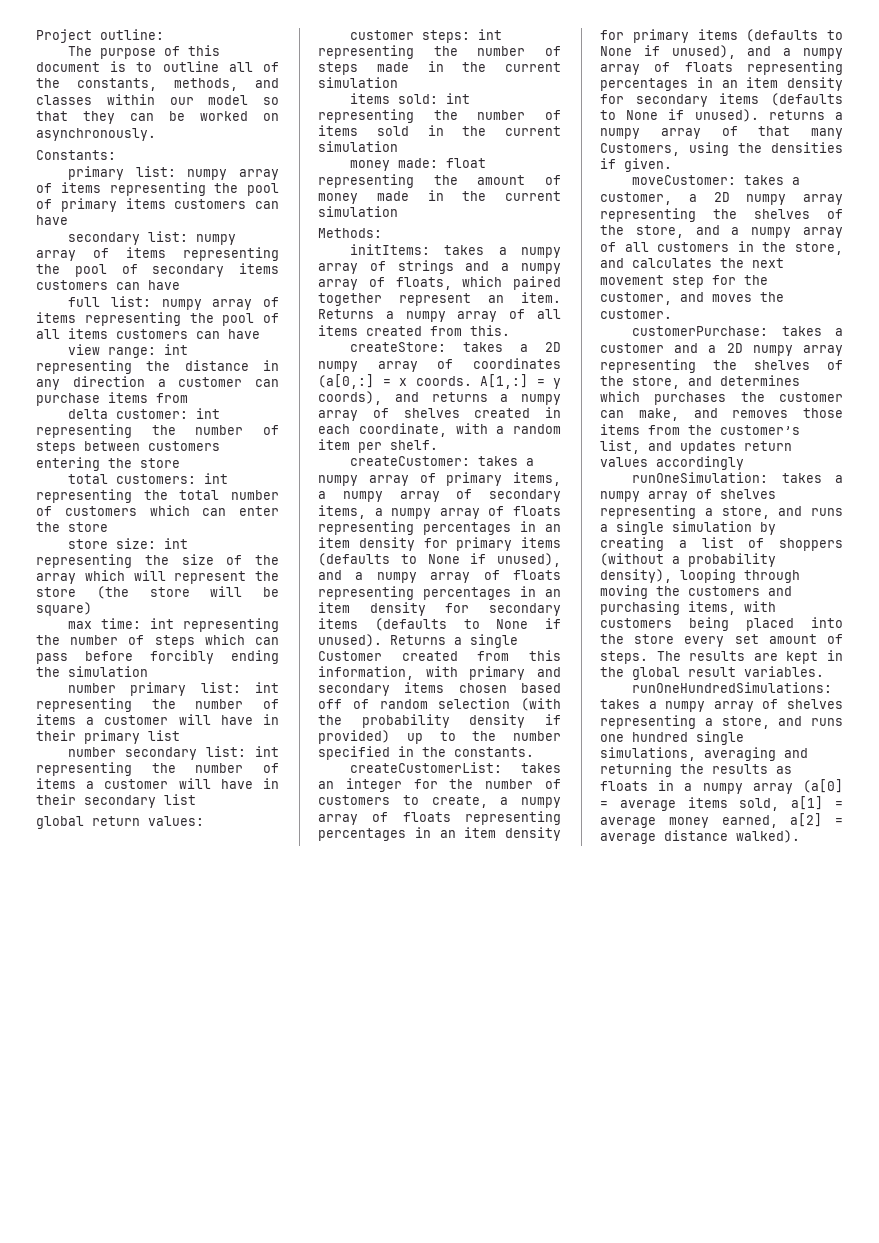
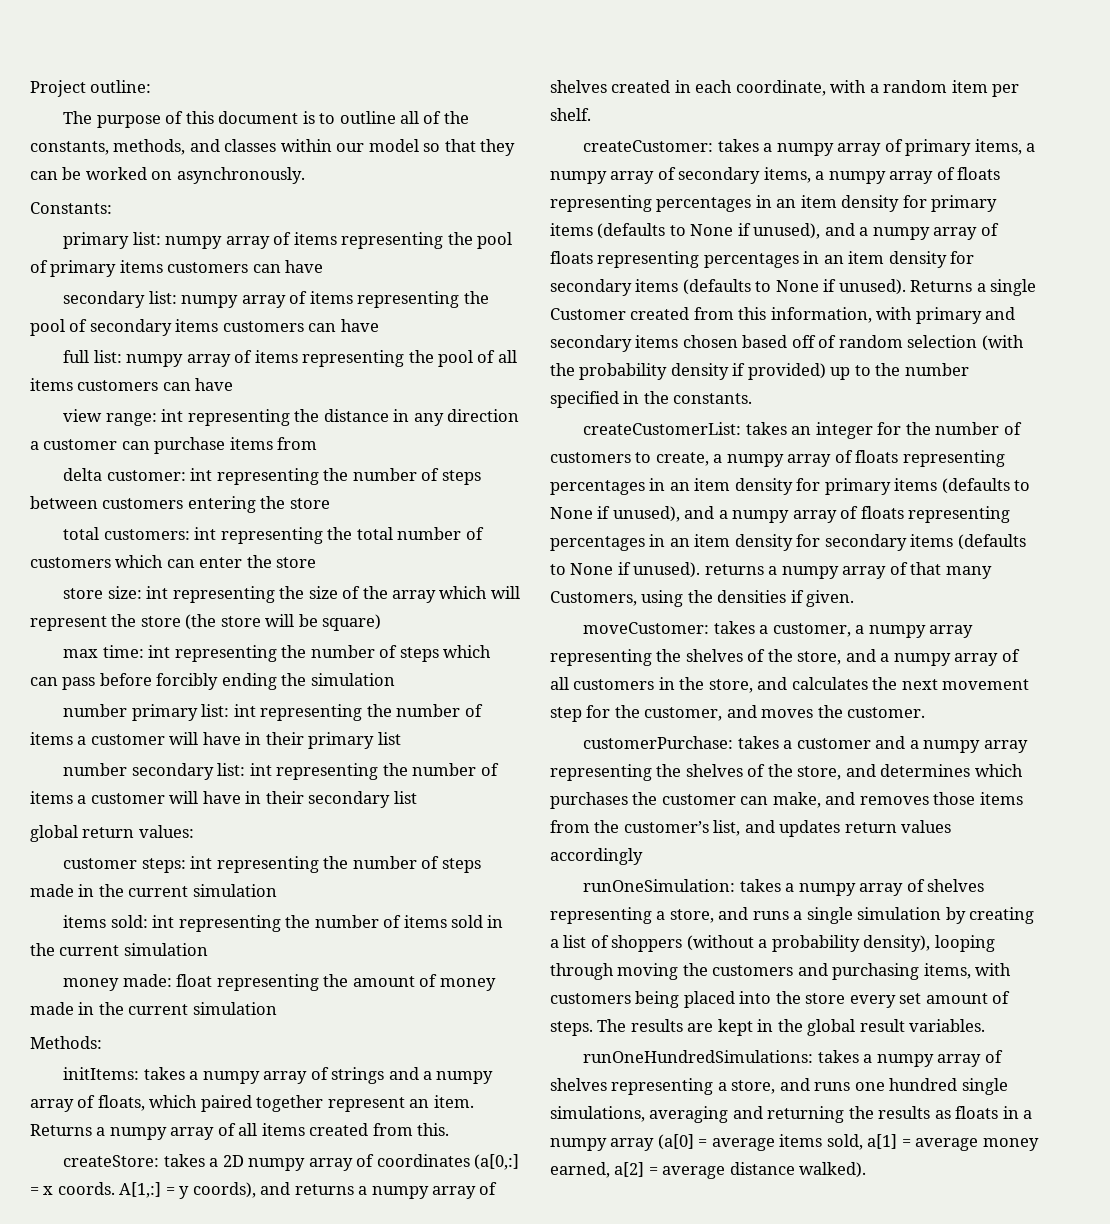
- moveCustomer: takes a customer, a 2D numpy array representing the shelves of the store, and a numpy array of all customers in the store, and calculates the next movement step for the customer, and moves the customer.
+ moveCustomer: takes a customer, a numpy array representing the shelves of the store, and a numpy array of all customers in the store, and calculates the next movement step for the customer, and moves the customer.
- customerPurchase: takes a customer and a 2D numpy array representing the shelves of the store, and determines which purchases the customer can make, and removes those items from the customer’s list, and updates return values accordingly
+ customerPurchase: takes a customer and a numpy array representing the shelves of the store, and determines which purchases the customer can make, and removes those items from the customer’s list, and updates return values accordingly

